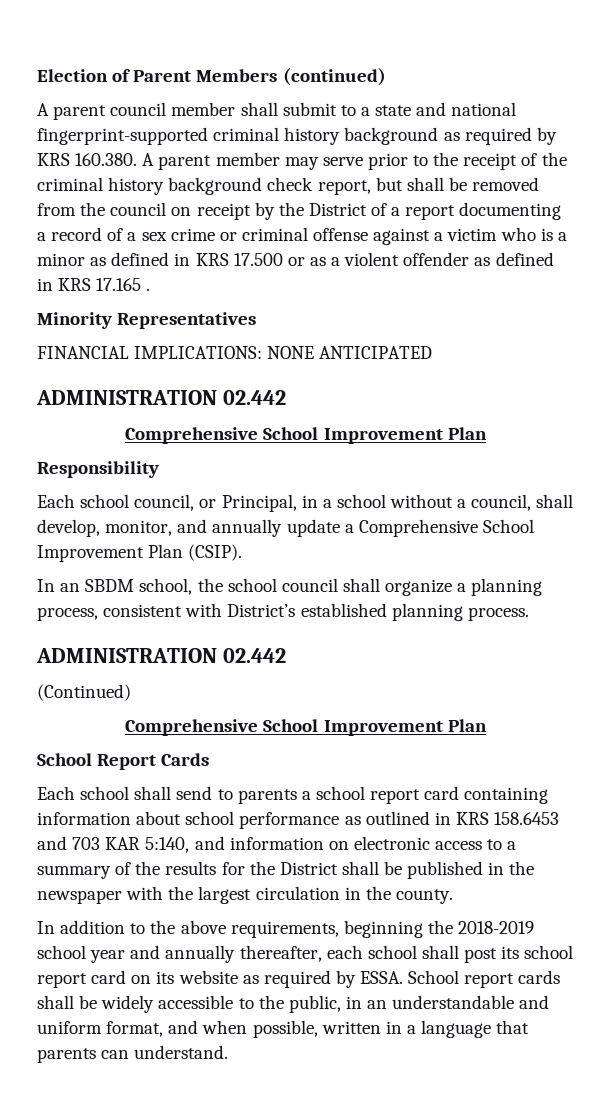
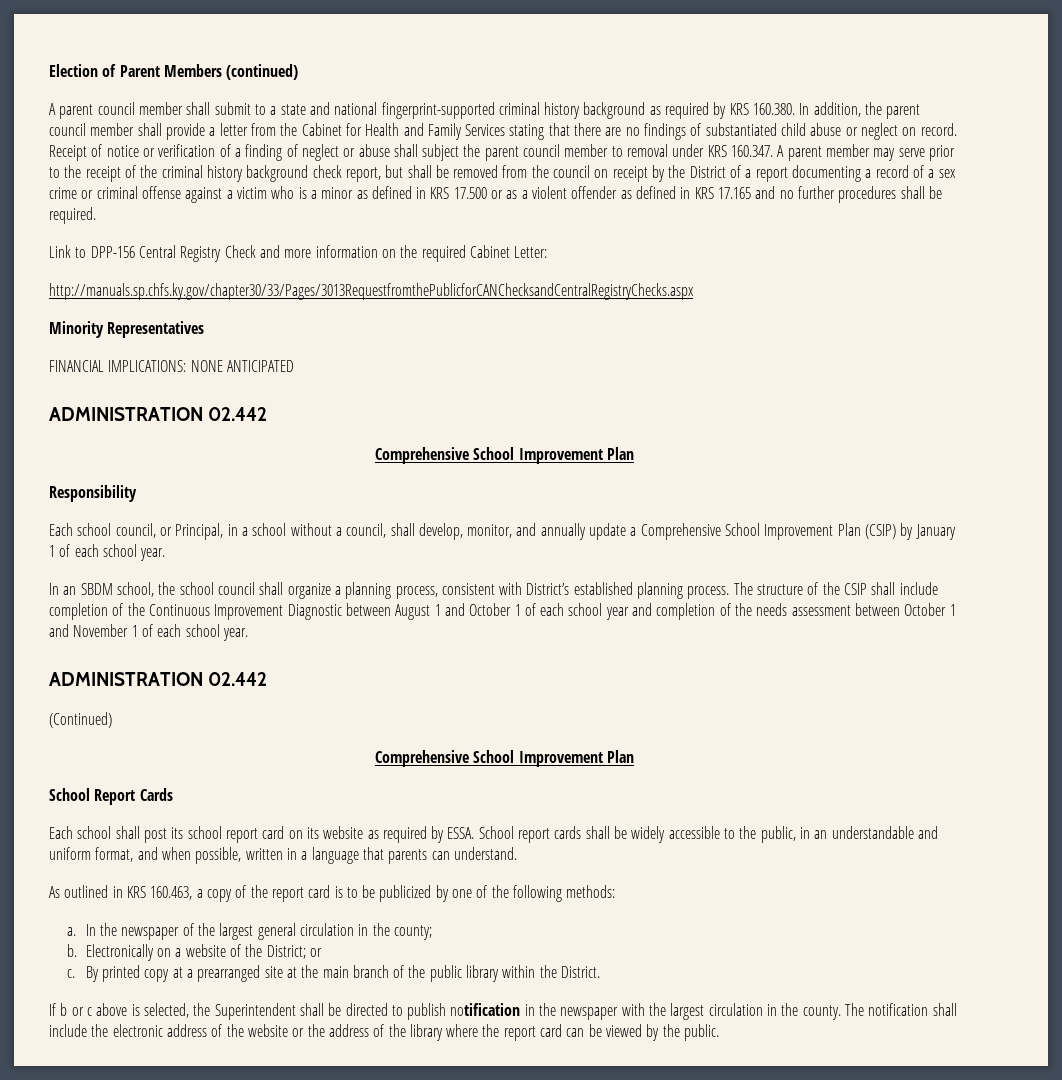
- A parent council member shall submit to a state and national fingerprint-supported criminal history background as required by KRS 160.380. A parent member may serve prior to the receipt of the criminal history background check report, but shall be removed from the council on receipt by the District of a report documenting a record of a sex crime or criminal offense against a victim who is a minor as defined in KRS 17.500 or as a violent offender as defined in KRS 17.165 .
+ A parent council member shall submit to a state and national fingerprint-supported criminal history background as required by KRS 160.380. In addition, the parent council member shall provide a letter from the Cabinet for Health and Family Services stating that there are no findings of substantiated child abuse or neglect on record. Receipt of notice or verification of a finding of neglect or abuse shall subject the parent council member to removal under KRS 160.347. A parent member may serve prior to the receipt of the criminal history background check report, but shall be removed from the council on receipt by the District of a report documenting a record of a sex crime or criminal offense against a victim who is a minor as defined in KRS 17.500 or as a violent offender as defined in KRS 17.165 and no further procedures shall be required.
+ Link to DPP-156 Central Registry Check and more information on the required Cabinet Letter:
+ http://manuals.sp.chfs.ky.gov/chapter30/33/Pages/3013RequestfromthePublicforCANChecksandCentralRegistryChecks.aspx
- Each school council, or Principal, in a school without a council, shall develop, monitor, and annually update a Comprehensive School Improvement Plan (CSIP).
+ Each school council, or Principal, in a school without a council, shall develop, monitor, and annually update a Comprehensive School Improvement Plan (CSIP) by January 1 of each school year.
+ The structure of the CSIP shall include completion of the Continuous Improvement Diagnostic between August 1 and October 1 of each school year and completion of the needs assessment between October 1 and November 1 of each school year.
- Each school shall send to parents a school report card containing information about school performance as outlined in KRS 158.6453 and 703 KAR 5:140, and information on electronic access to a summary of the results for the District shall be published in the newspaper with the largest circulation in the county.
- In addition to the above requirements, beginning the 2018-2019 school year and annually thereafter, each school shall post its school report card on its website as required by ESSA.
+ Each school shall post its school report card on its website as required by ESSA.
+ As outlined in KRS 160.463, a copy of the report card is to be publicized by one of the following methods:
+ a. In the newspaper of the largest general circulation in the county;
+ b. Electronically on a website of the District; or
+ c. By printed copy at a prearranged site at the main branch of the public library within the District.
+ If b or c above is selected, the Superintendent shall be directed to publish notification in the newspaper with the largest circulation in the county. The notification shall include the electronic address of the website or the address of the library where the report card can be viewed by the public.

